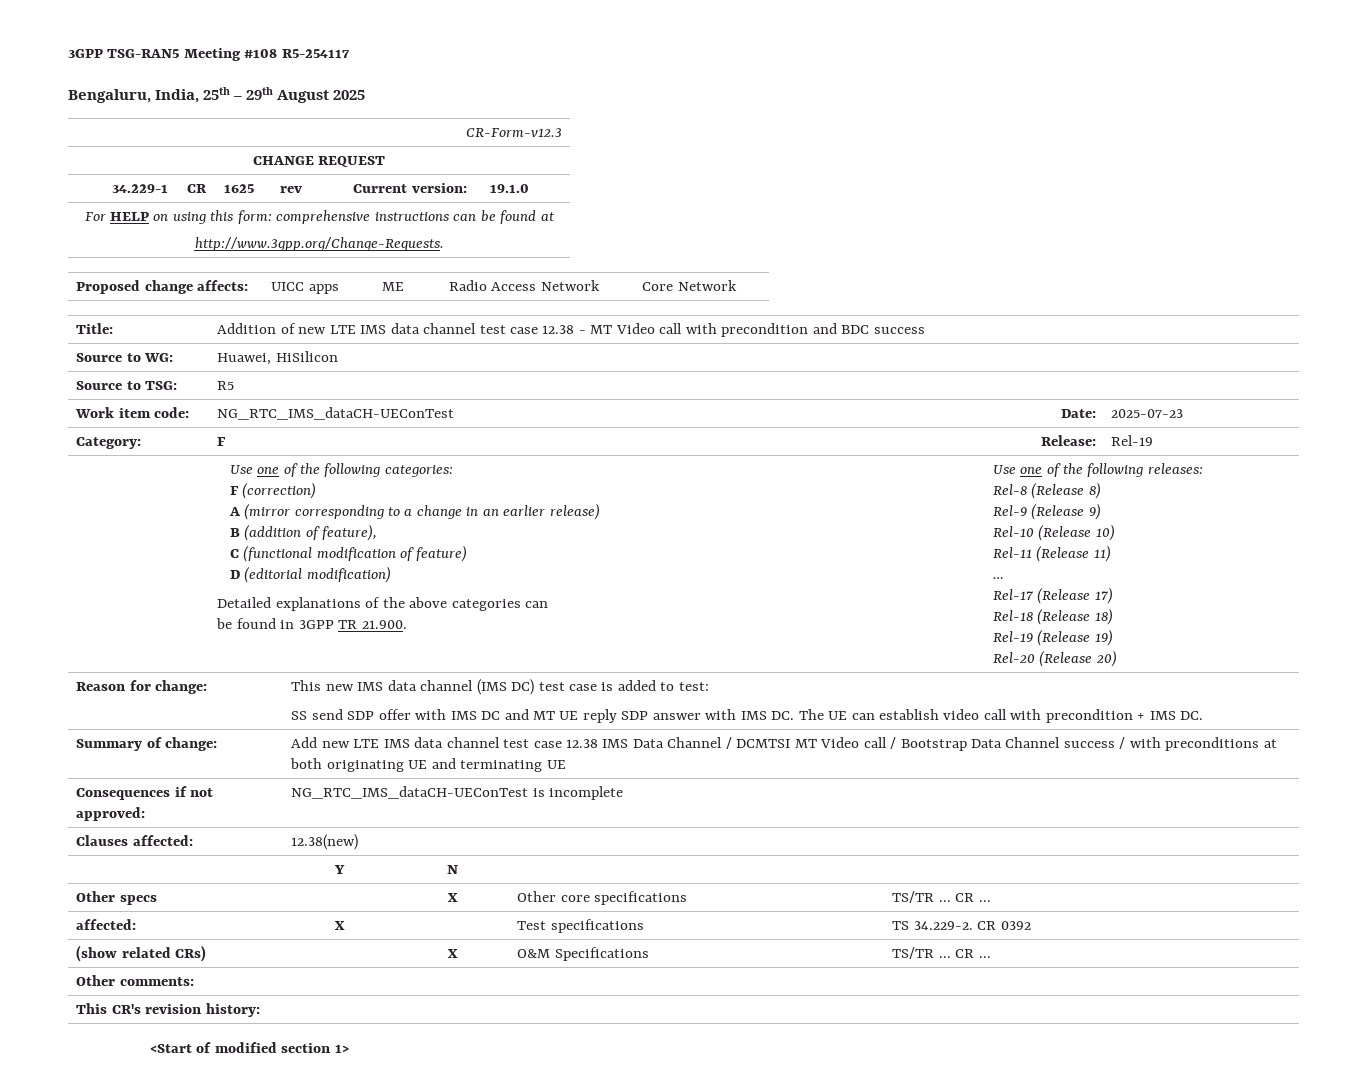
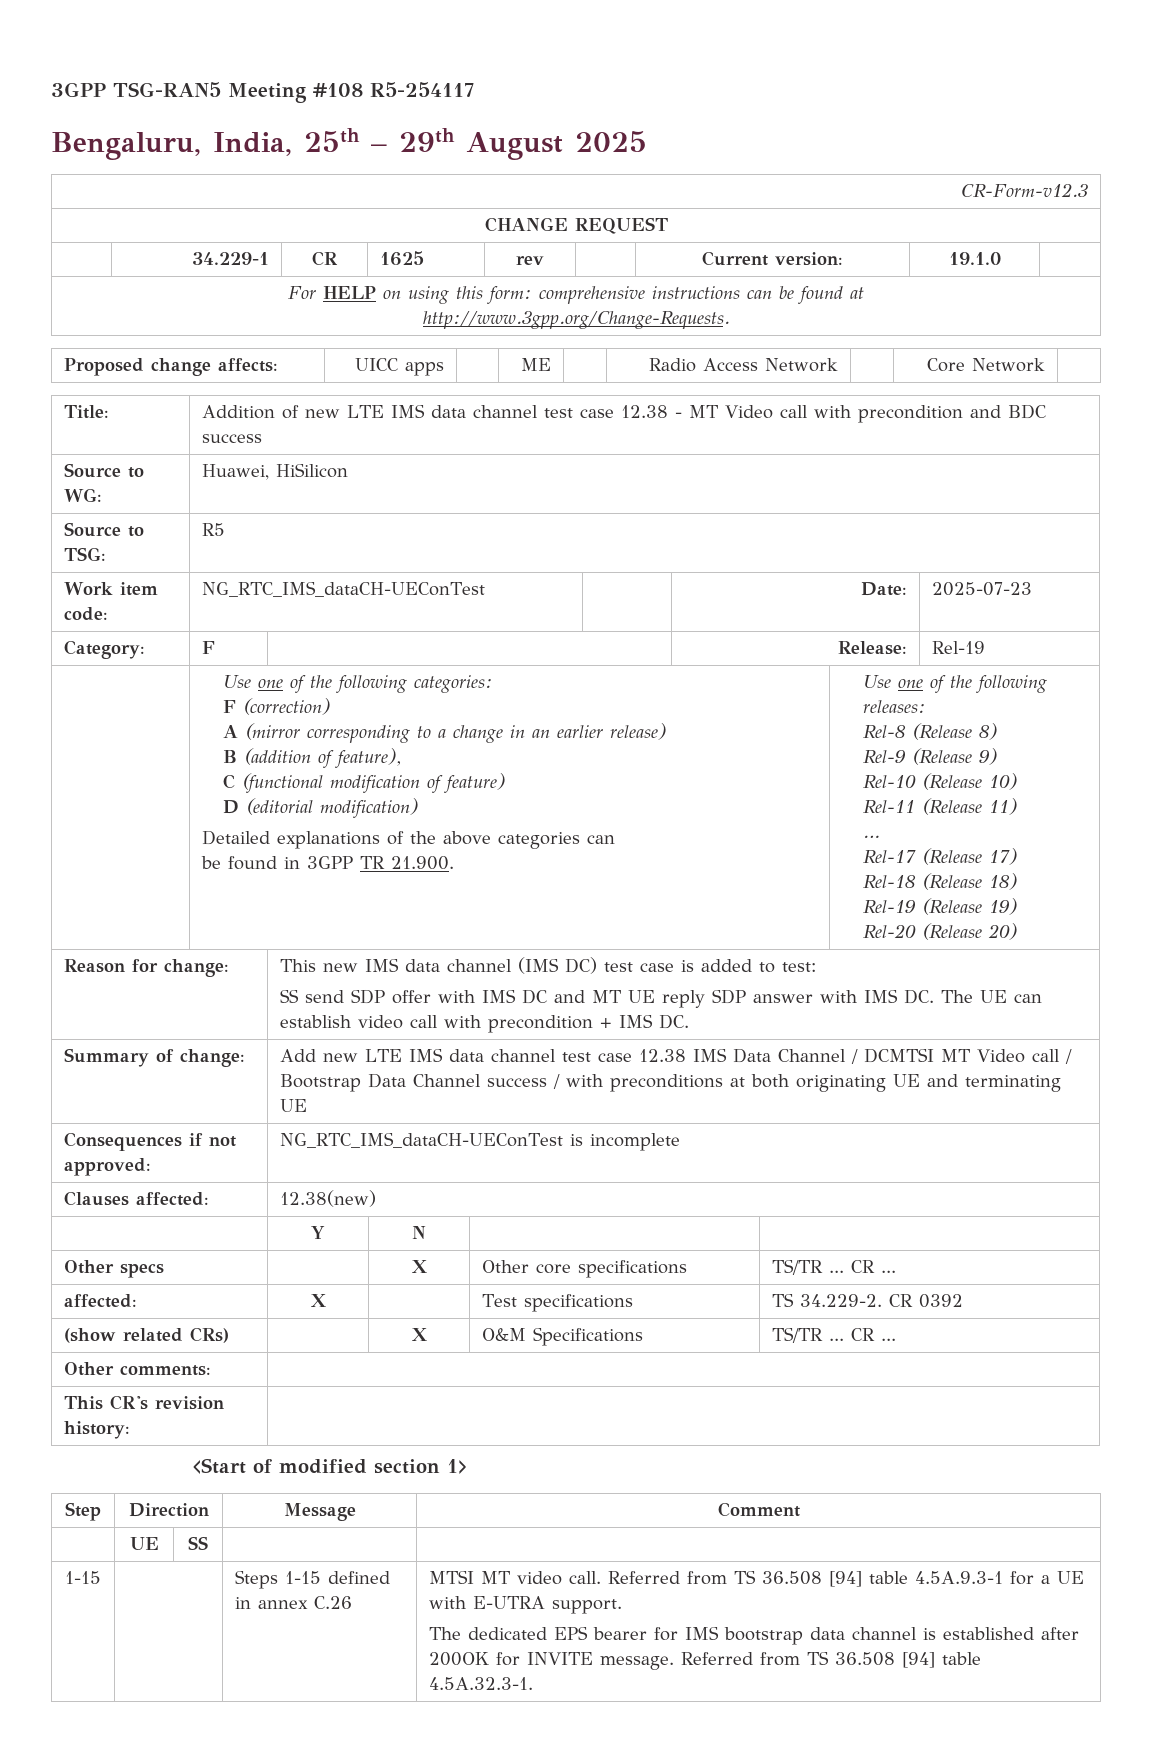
+ Step | Direction | Message | Comment
+ | UE | SS | |
+ 1-15 | | Steps 1-15 defined in annex C.26 | MTSI MT video call. Referred from TS 36.508 [94] table 4.5A.9.3-1 for a UE with E-UTRA support.
+ The dedicated EPS bearer for IMS bootstrap data channel is established after 200OK for INVITE message. Referred from TS 36.508 [94] table 4.5A.32.3-1.

